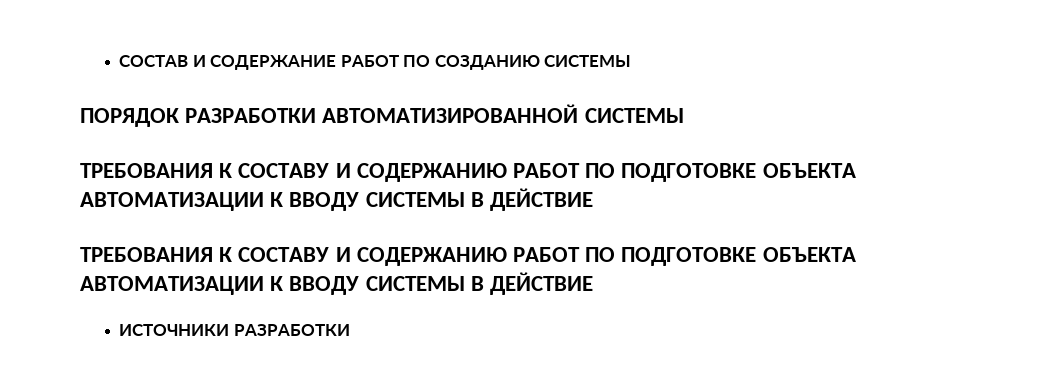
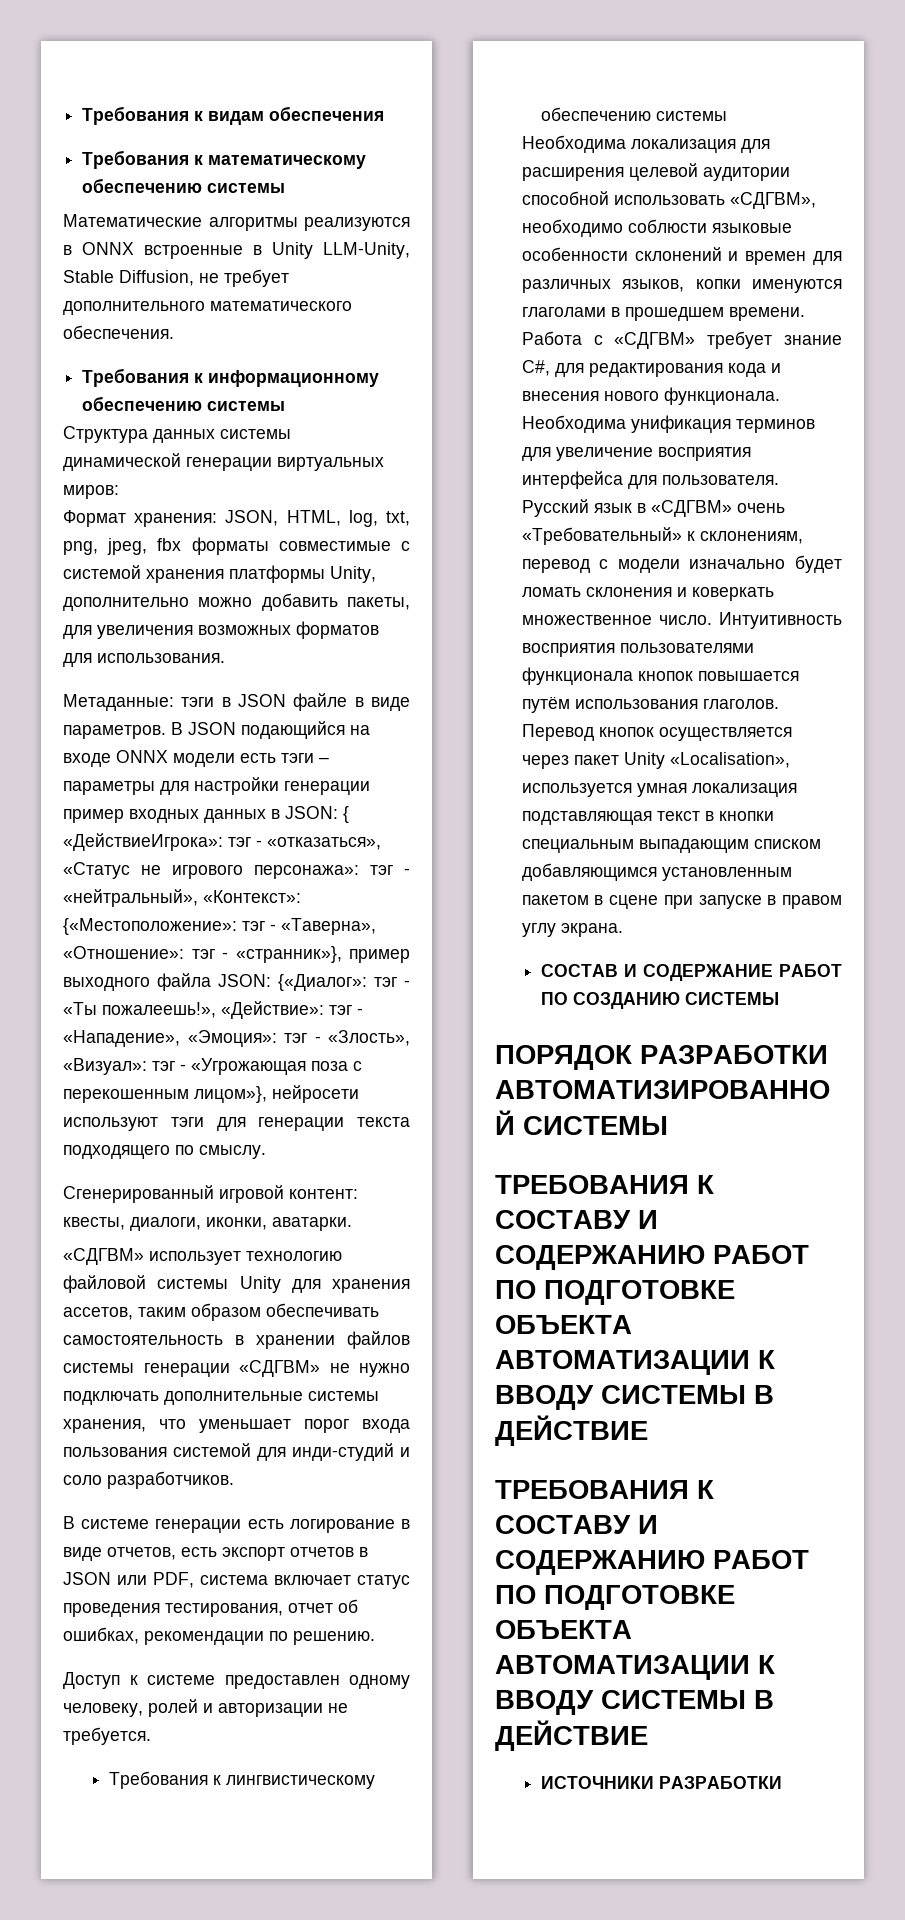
+ Требования к видам обеспечения
+ Требования к математическому обеспечению системы
+ Математические алгоритмы реализуются в ONNX встроенные в Unity LLM-Unity, Stable Diffusion, не требует дополнительного математического обеспечения.
+ Требования к информационному обеспечению системы
+ Структура данных системы динамической генерации виртуальных миров:
+ Формат хранения: JSON, HTML, log, txt, png, jpeg, fbx форматы совместимые с системой хранения платформы Unity, дополнительно можно добавить пакеты, для увеличения возможных форматов для использования.
+ Метаданные: тэги в JSON файле в виде параметров. В JSON подающийся на входе ONNX модели есть тэги – параметры для настройки генерации пример входных данных в JSON: { «ДействиеИгрока»: тэг - «отказаться», «Статус не игрового персонажа»: тэг - «нейтральный», «Контекст»: {«Местоположение»: тэг - «Таверна», «Отношение»: тэг - «странник»}, пример выходного файла JSON: {«Диалог»: тэг - «Ты пожалеешь!», «Действие»: тэг - «Нападение», «Эмоция»: тэг - «Злость», «Визуал»: тэг - «Угрожающая поза с перекошенным лицом»}, нейросети используют тэги для генерации текста подходящего по смыслу.
+ Сгенерированный игровой контент: квесты, диалоги, иконки, аватарки.
+ «СДГВМ» использует технологию файловой системы Unity для хранения ассетов, таким образом обеспечивать самостоятельность в хранении файлов системы генерации «СДГВМ» не нужно подключать дополнительные системы хранения, что уменьшает порог входа пользования системой для инди-студий и соло разработчиков.
+ В системе генерации есть логирование в виде отчетов, есть экспорт отчетов в JSON или PDF, система включает статус проведения тестирования, отчет об ошибках, рекомендации по решению.
+ Доступ к системе предоставлен одному человеку, ролей и авторизации не требуется.
+ Требования к лингвистическому обеспечению системы
+ Необходима локализация для расширения целевой аудитории способной использовать «СДГВМ», необходимо соблюсти языковые особенности склонений и времен для различных языков, копки именуются глаголами в прошедшем времени. Работа с «СДГВМ» требует знание C#, для редактирования кода и внесения нового функционала. Необходима унификация терминов для увеличение восприятия интерфейса для пользователя. Русский язык в «СДГВМ» очень «Требовательный» к склонениям, перевод с модели изначально будет ломать склонения и коверкать множественное число. Интуитивность восприятия пользователями функционала кнопок повышается путём использования глаголов. Перевод кнопок осуществляется через пакет Unity «Localisation», используется умная локализация подставляющая текст в кнопки специальным выпадающим списком добавляющимся установленным пакетом в сцене при запуске в правом углу экрана.

